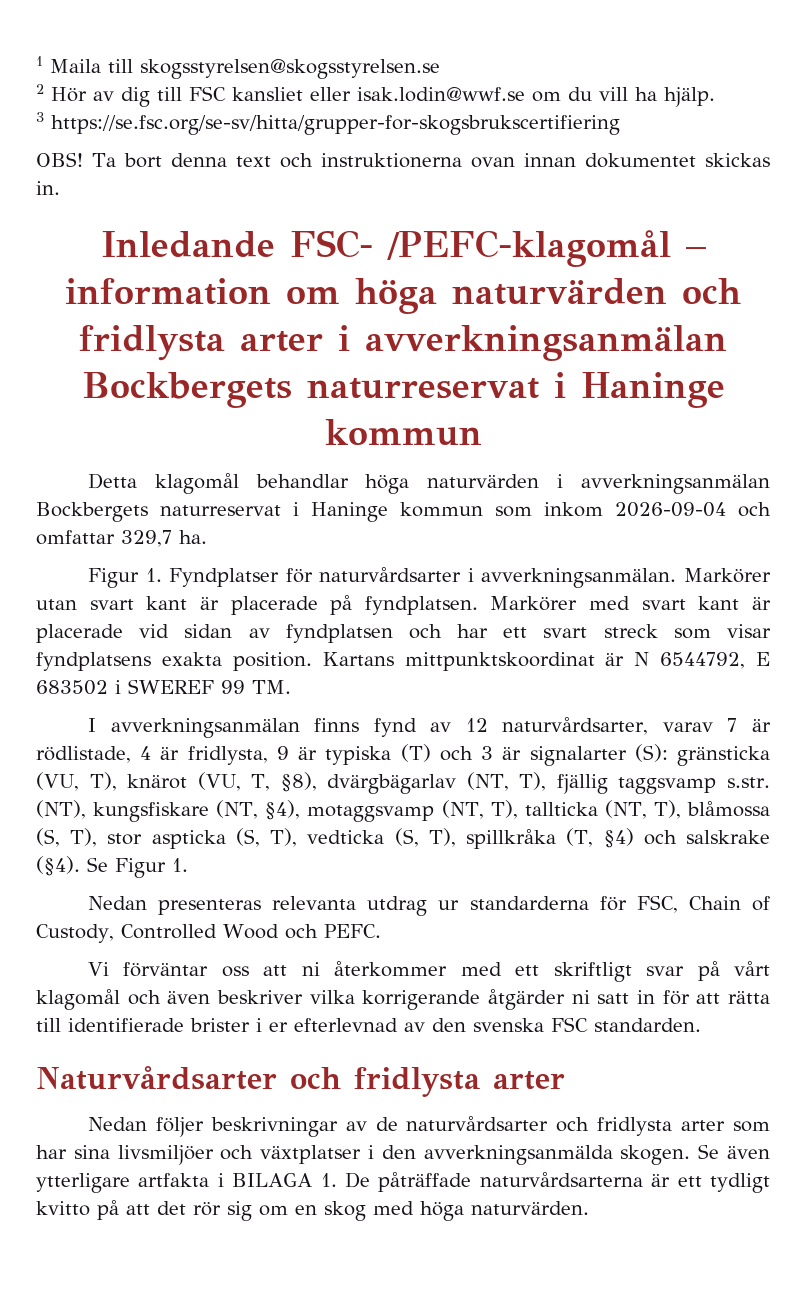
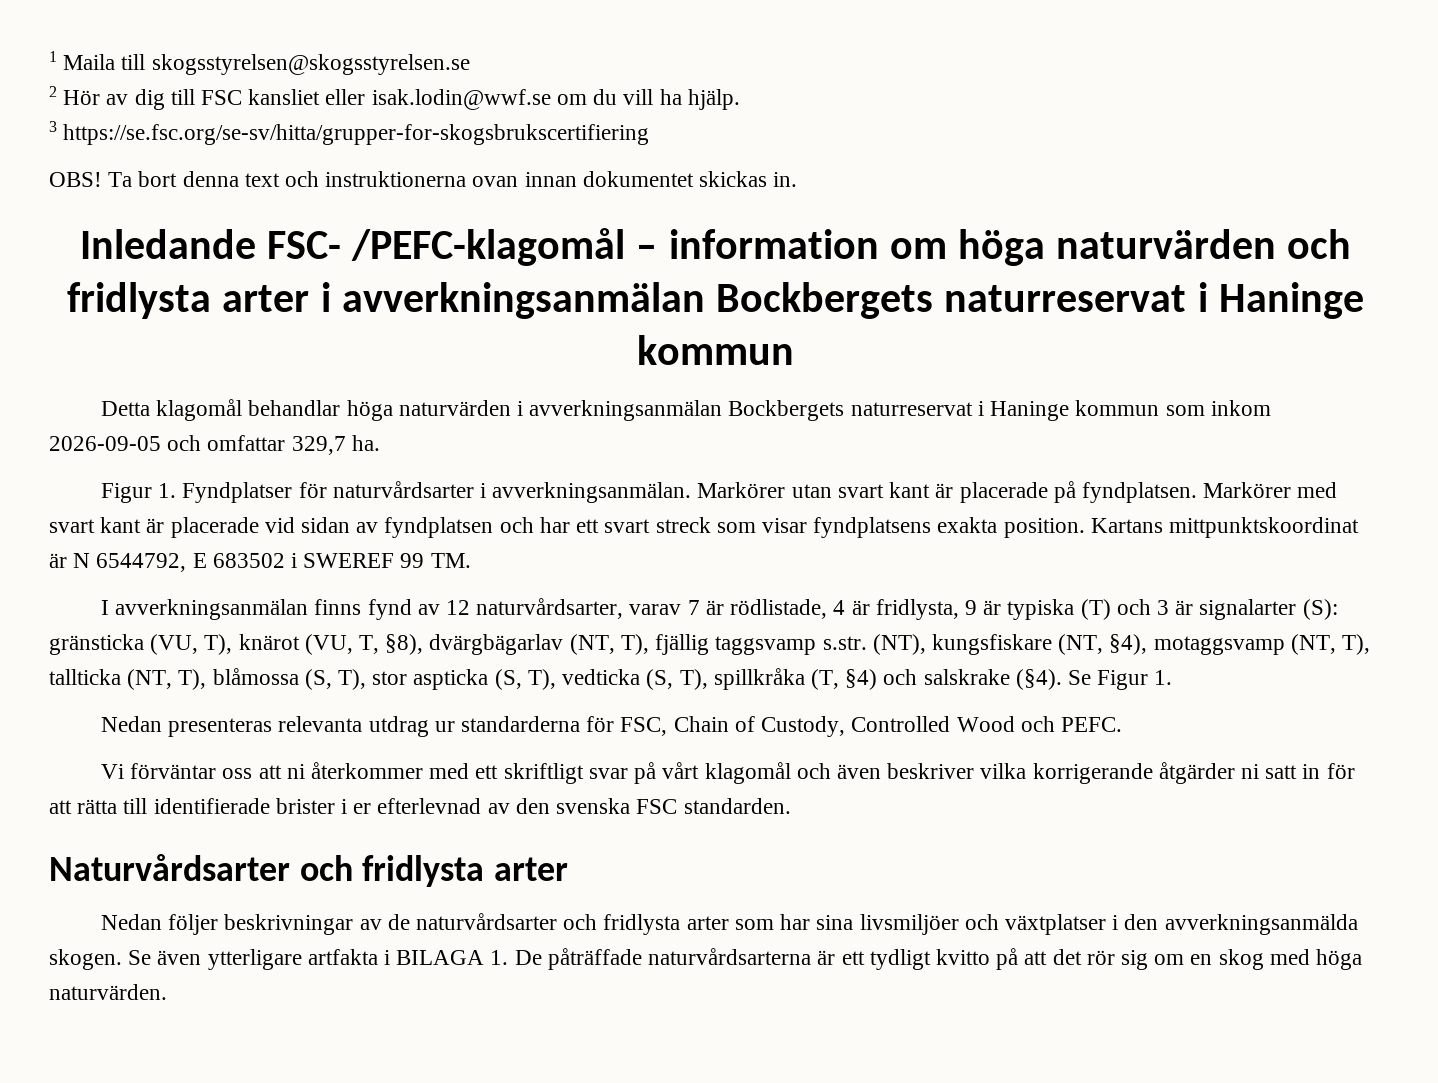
- Detta klagomål behandlar höga naturvärden i avverkningsanmälan Bockbergets naturreservat i Haninge kommun som inkom 2026-09-04 och omfattar 329,7 ha.
+ Detta klagomål behandlar höga naturvärden i avverkningsanmälan Bockbergets naturreservat i Haninge kommun som inkom 2026-09-05 och omfattar 329,7 ha.

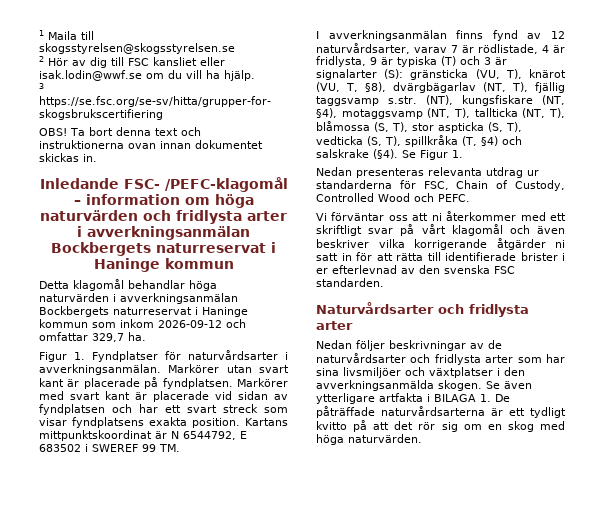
- Detta klagomål behandlar höga naturvärden i avverkningsanmälan Bockbergets naturreservat i Haninge kommun som inkom 2026-09-05 och omfattar 329,7 ha.
+ Detta klagomål behandlar höga naturvärden i avverkningsanmälan Bockbergets naturreservat i Haninge kommun som inkom 2026-09-12 och omfattar 329,7 ha.

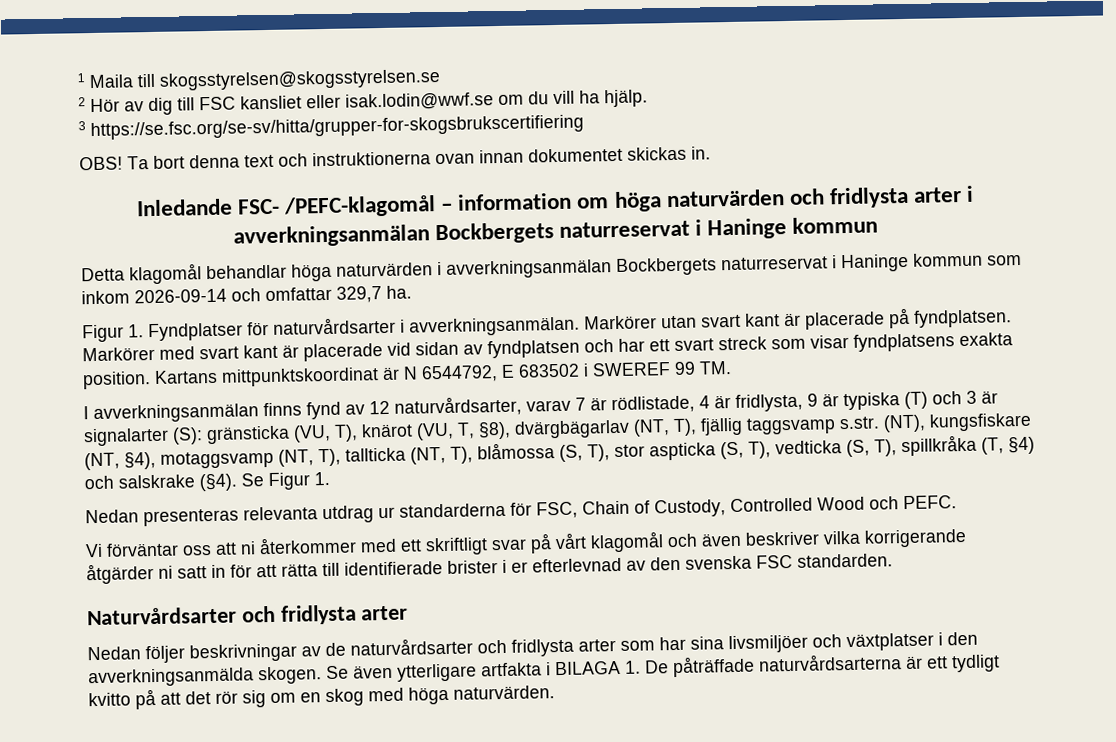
- Detta klagomål behandlar höga naturvärden i avverkningsanmälan Bockbergets naturreservat i Haninge kommun som inkom 2026-09-12 och omfattar 329,7 ha.
+ Detta klagomål behandlar höga naturvärden i avverkningsanmälan Bockbergets naturreservat i Haninge kommun som inkom 2026-09-14 och omfattar 329,7 ha.

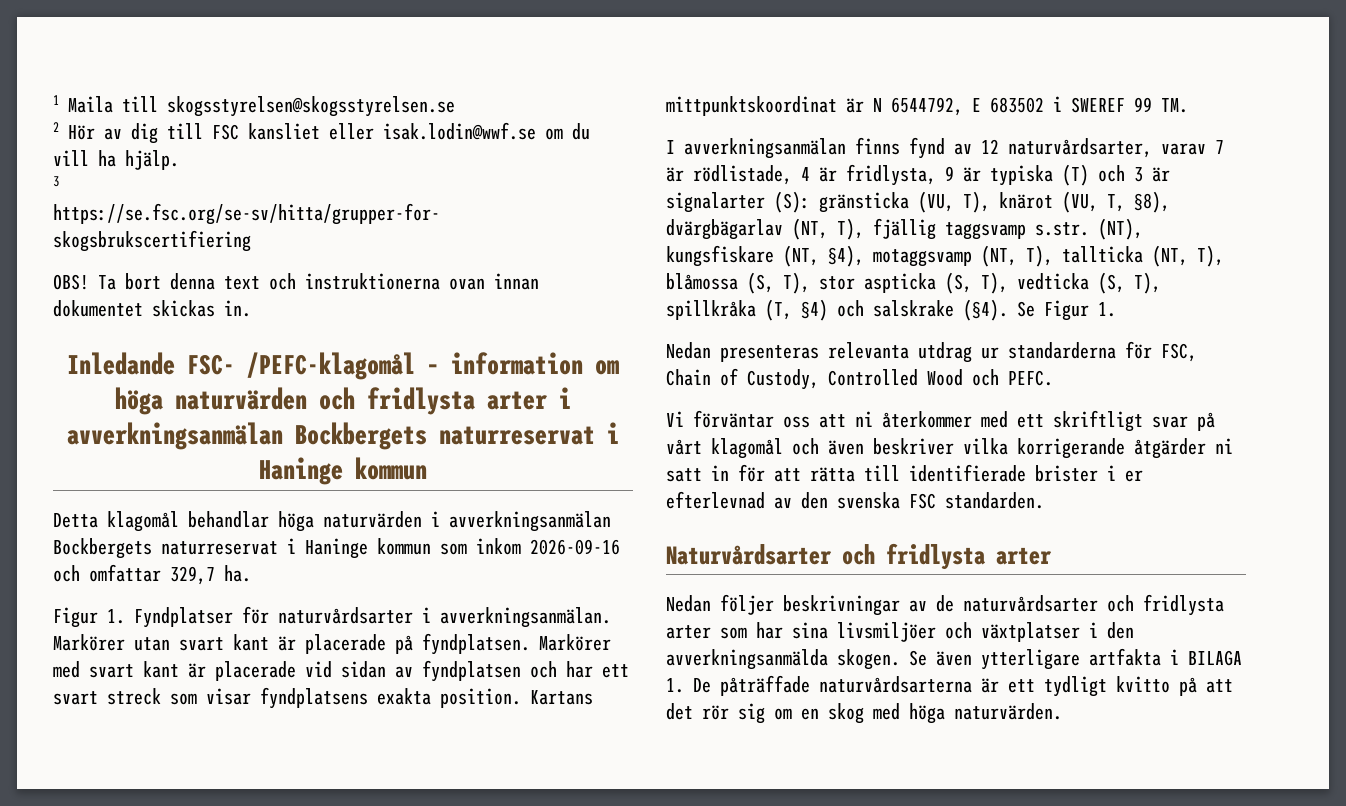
- Detta klagomål behandlar höga naturvärden i avverkningsanmälan Bockbergets naturreservat i Haninge kommun som inkom 2026-09-14 och omfattar 329,7 ha.
+ Detta klagomål behandlar höga naturvärden i avverkningsanmälan Bockbergets naturreservat i Haninge kommun som inkom 2026-09-16 och omfattar 329,7 ha.

